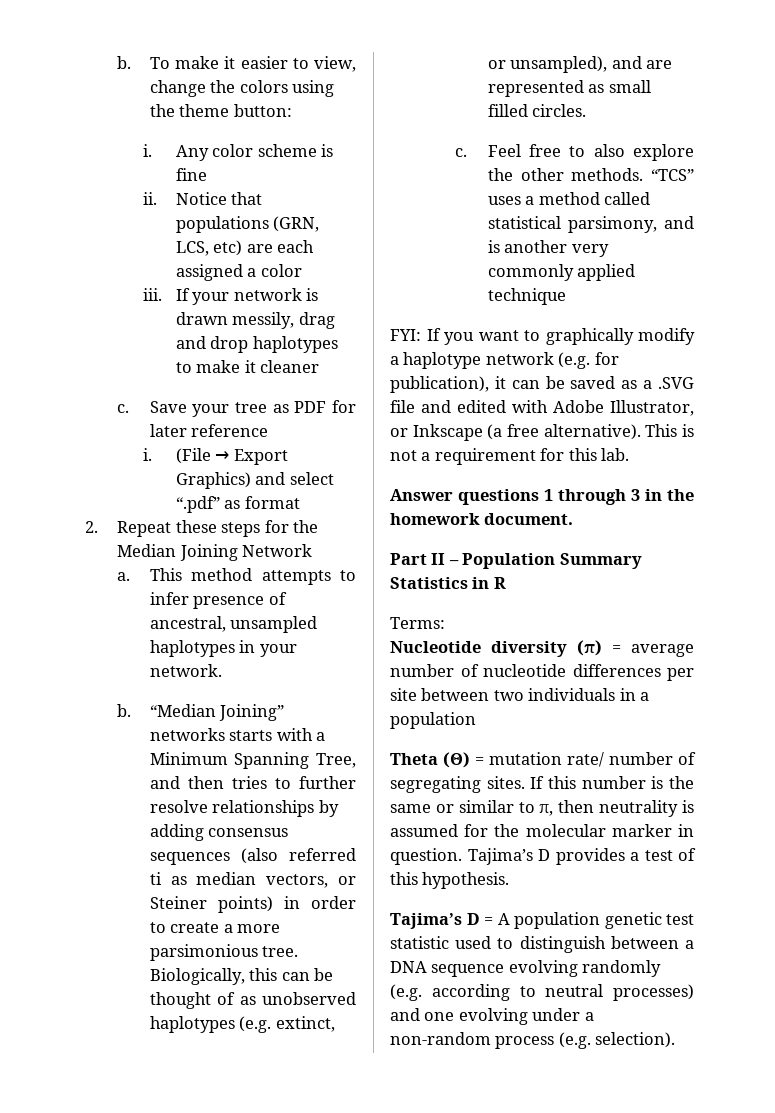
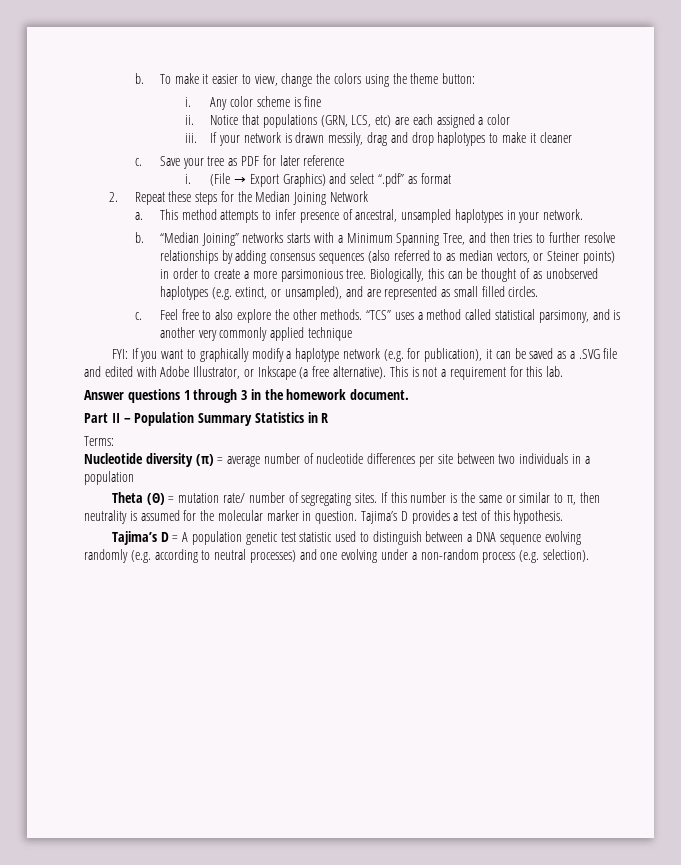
- “Median Joining” networks starts with a Minimum Spanning Tree, and then tries to further resolve relationships by adding consensus sequences (also referred ti as median vectors, or Steiner points) in order to create a more parsimonious tree.
+ “Median Joining” networks starts with a Minimum Spanning Tree, and then tries to further resolve relationships by adding consensus sequences (also referred to as median vectors, or Steiner points) in order to create a more parsimonious tree.

